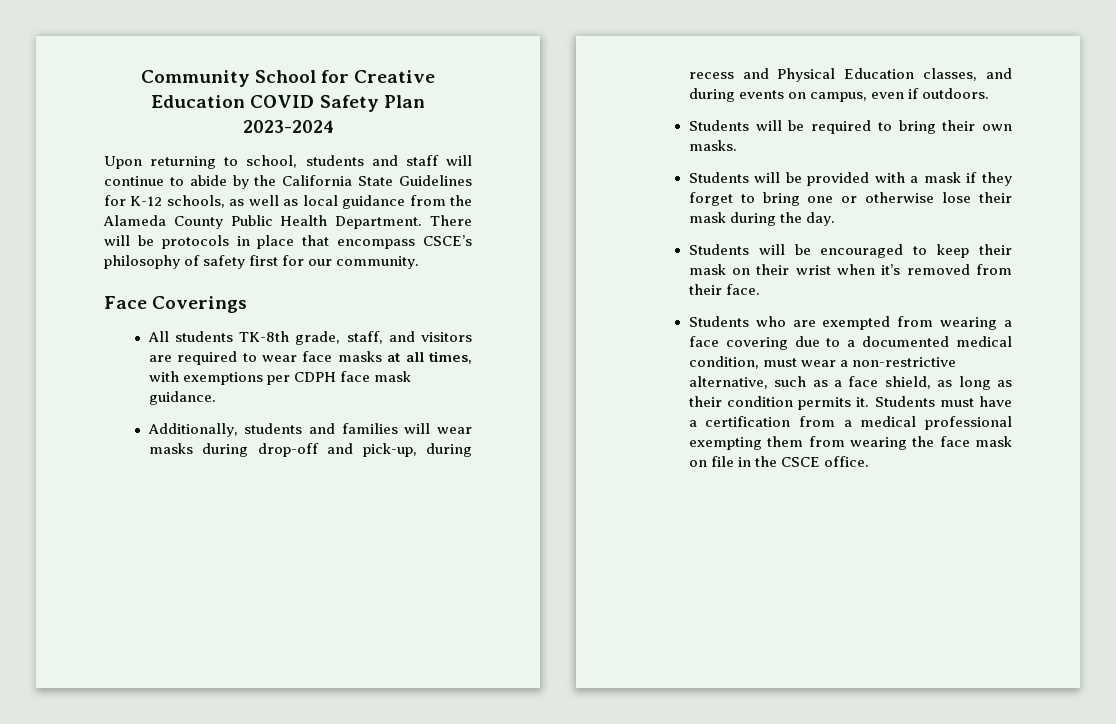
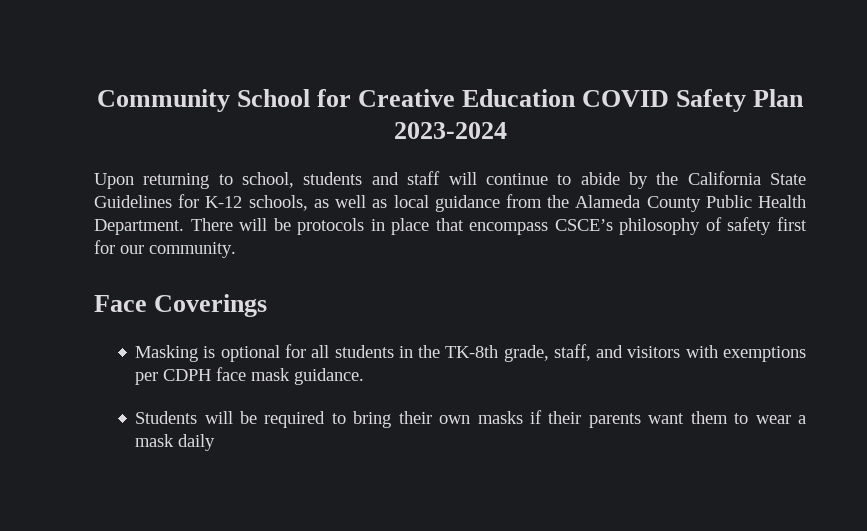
- All students TK-8th grade, staff, and visitors are required to wear face masks at all times, with exemptions per CDPH face mask guidance.
+ Masking is optional for all students in the TK-8th grade, staff, and visitors with exemptions per CDPH face mask guidance.
- Additionally, students and families will wear masks during drop-off and pick-up, during recess and Physical Education classes, and during events on campus, even if outdoors.
- Students will be required to bring their own masks.
- Students will be provided with a mask if they forget to bring one or otherwise lose their mask during the day.
- Students will be encouraged to keep their mask on their wrist when it’s removed from their face.
- Students who are exempted from wearing a face covering due to a documented medical condition, must wear a non-restrictive alternative, such as a face shield, as long as their condition permits it. Students must have a certification from a medical professional exempting them from wearing the face mask on file in the CSCE office.
+ Students will be required to bring their own masks if their parents want them to wear a mask daily

